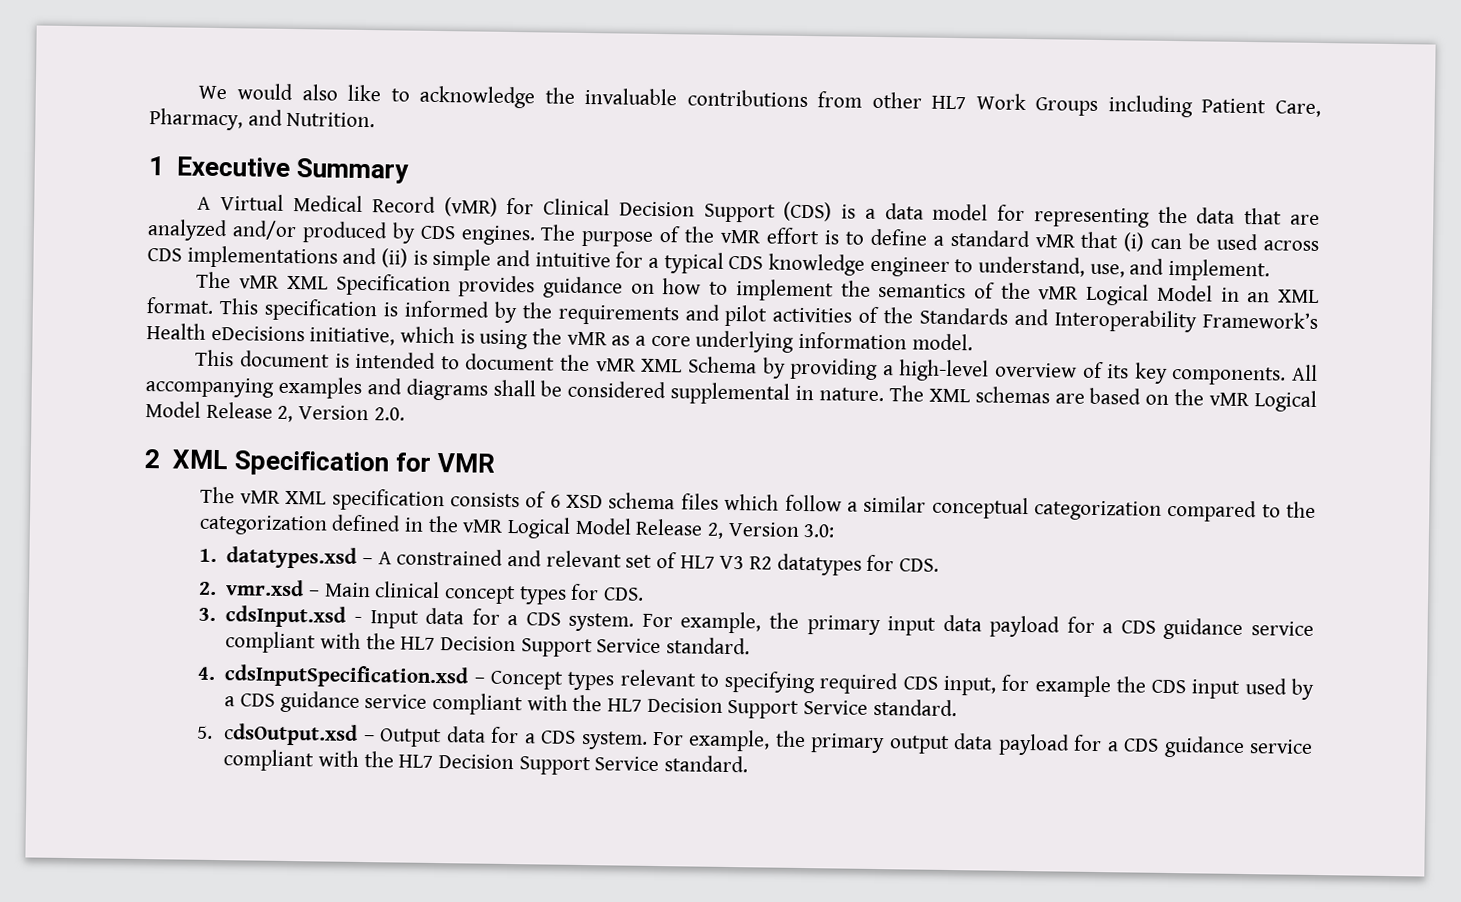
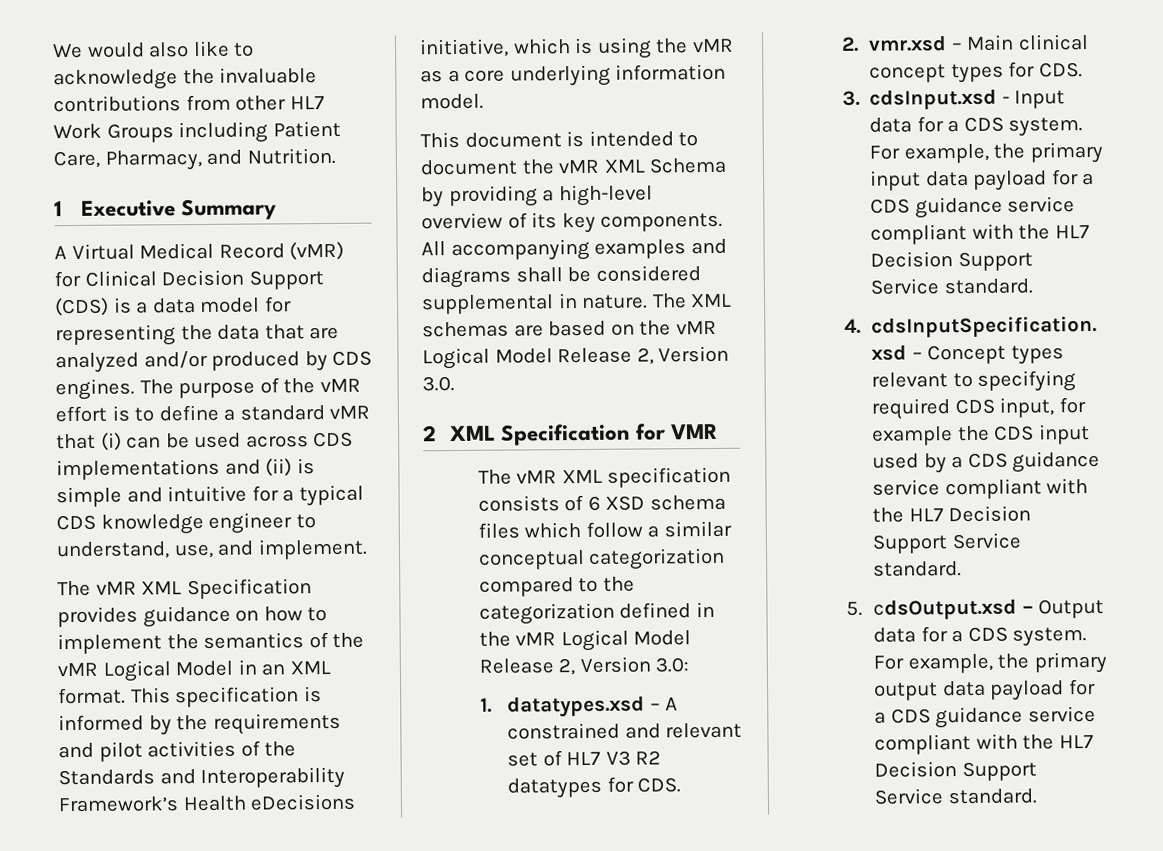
- The XML schemas are based on the vMR Logical Model Release 2, Version 2.0.
+ The XML schemas are based on the vMR Logical Model Release 2, Version 3.0.

